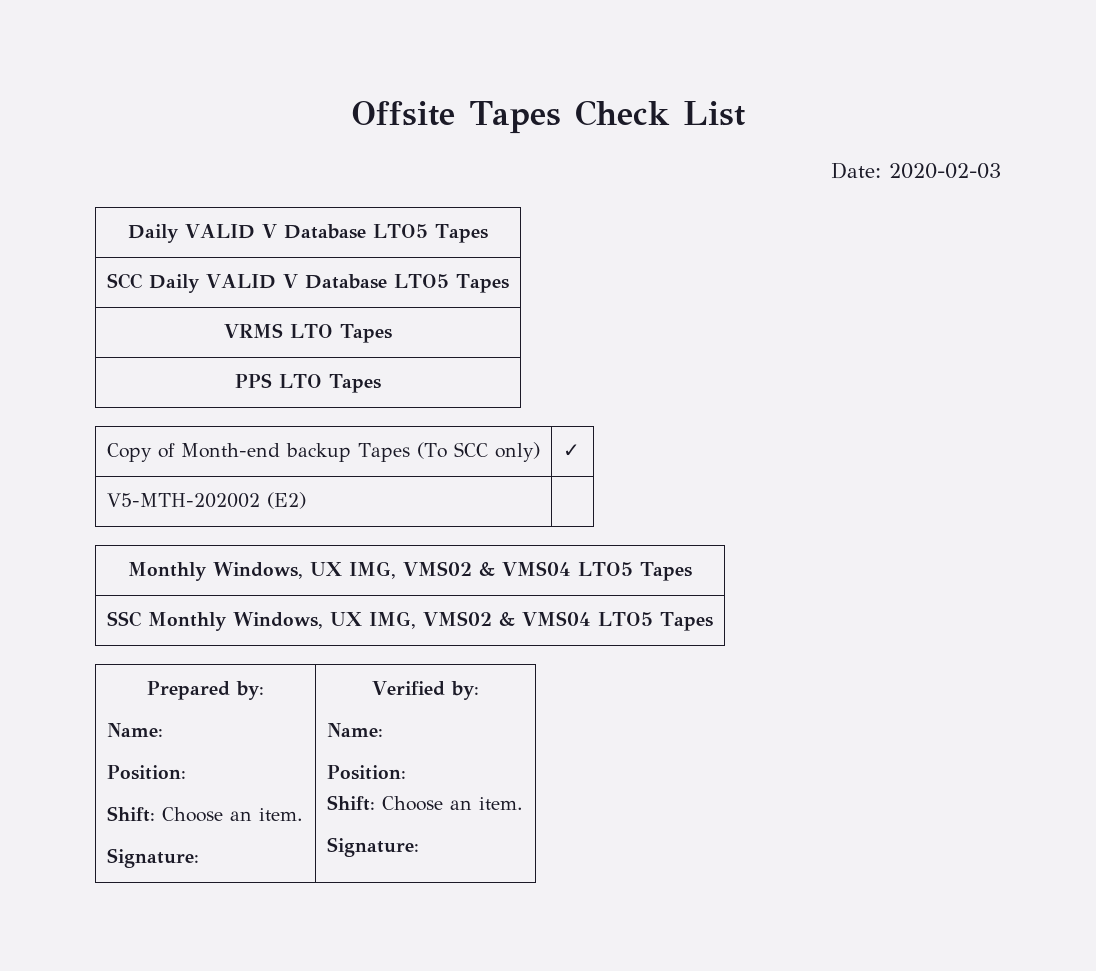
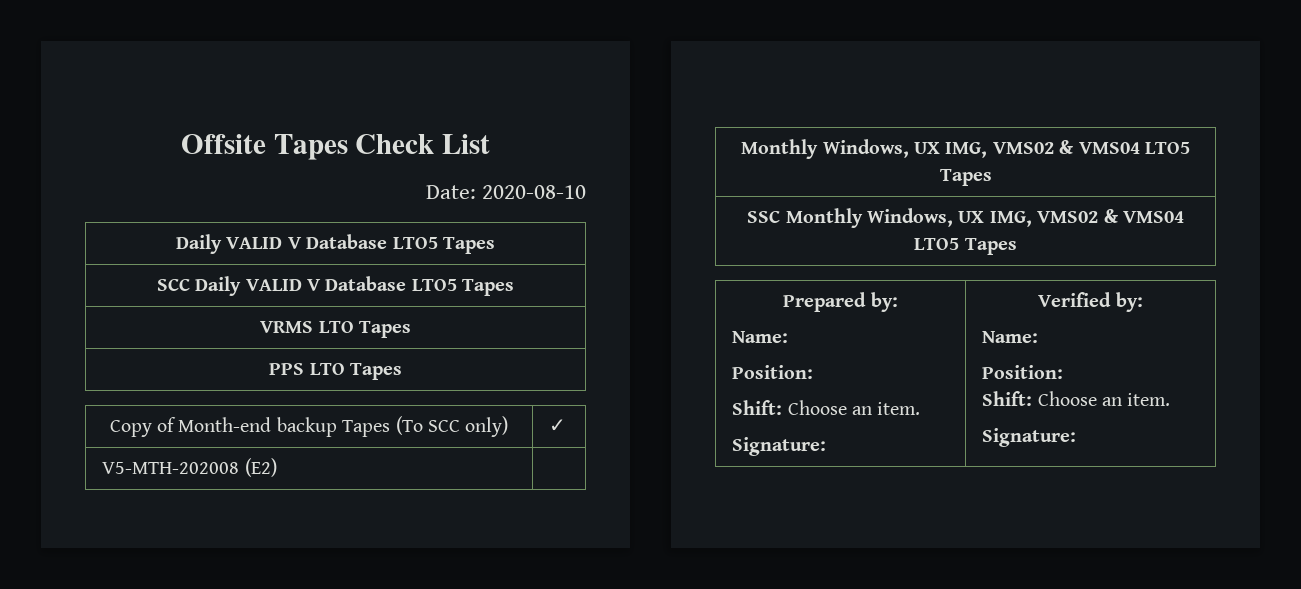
- Date: 2020-02-03
+ Date: 2020-08-10
- V5-MTH-202002 (E2) |
+ V5-MTH-202008 (E2) |

